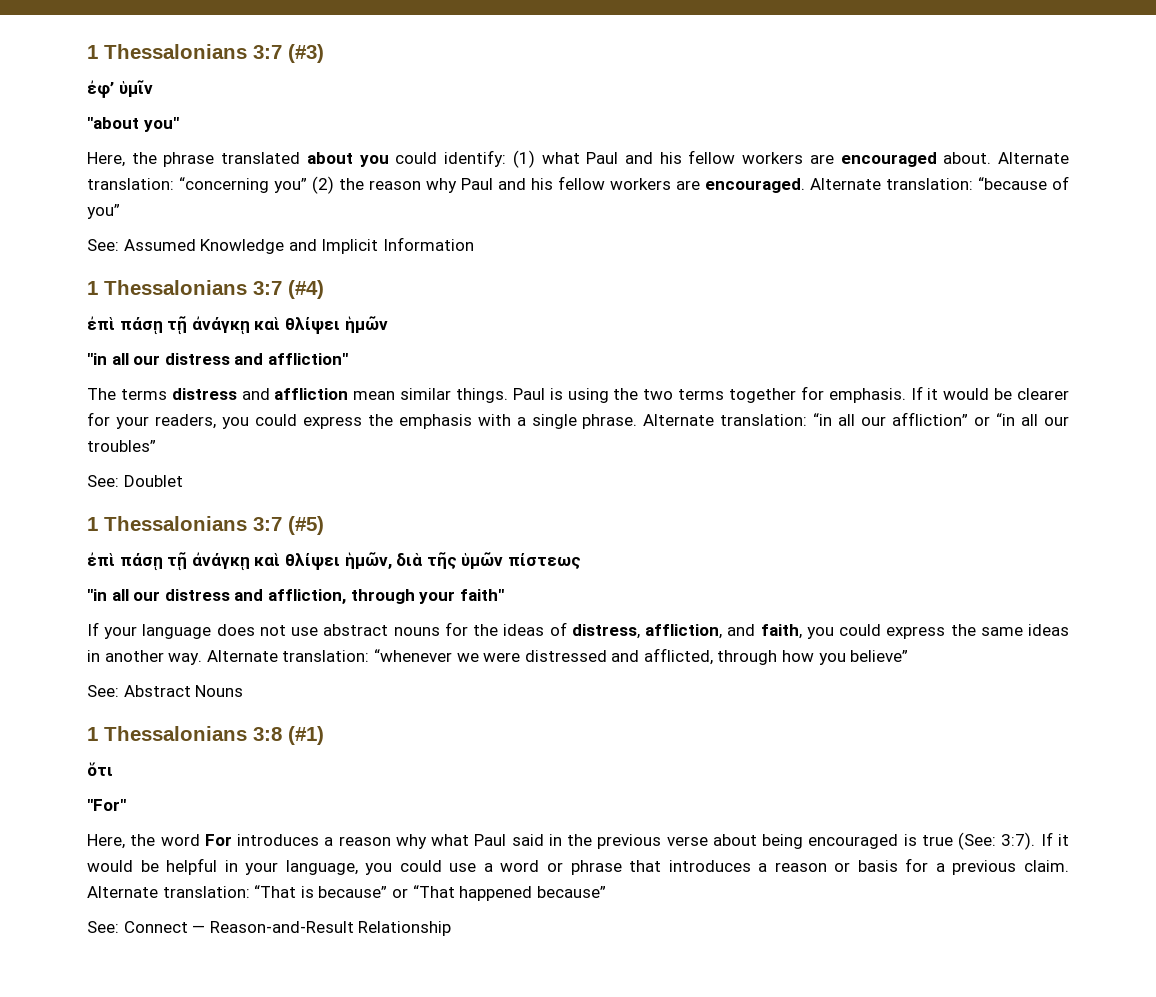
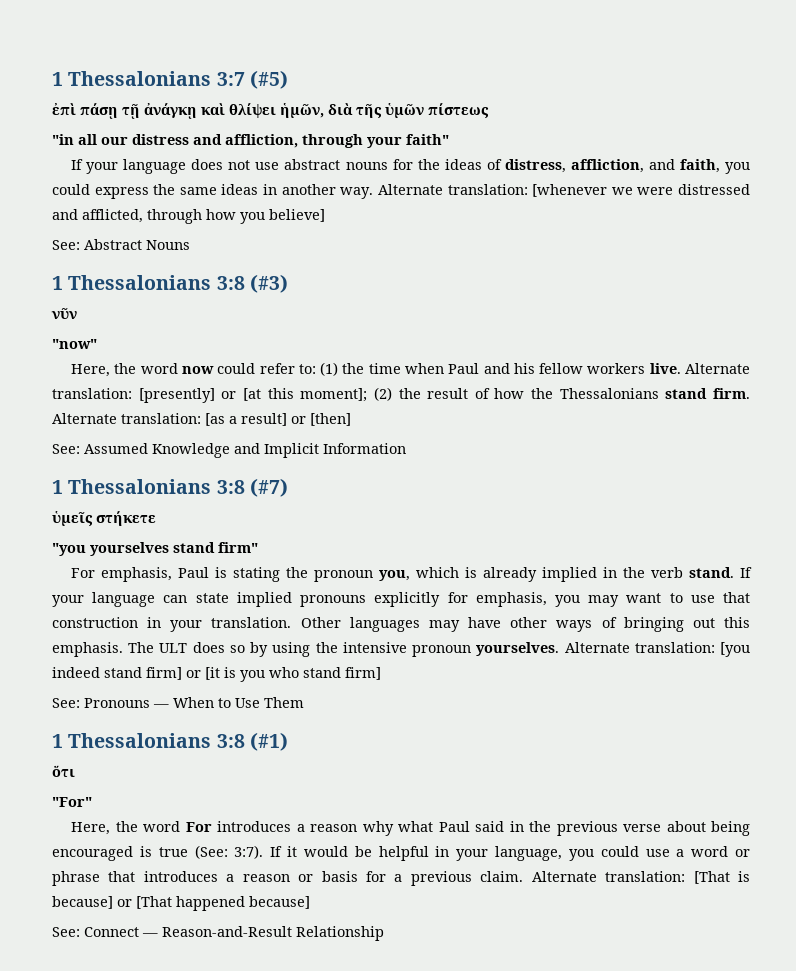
- 1 Thessalonians 3:7 (#3)
- ἐφ’ ὑμῖν
- "about you"
- Here, the phrase translated about you could identify: (1) what Paul and his fellow workers are encouraged about. Alternate translation: “concerning you” (2) the reason why Paul and his fellow workers are encouraged. Alternate translation: “because of you”
- See: Assumed Knowledge and Implicit Information
- 1 Thessalonians 3:7 (#4)
- ἐπὶ πάσῃ τῇ ἀνάγκῃ καὶ θλίψει ἡμῶν
- "in all our distress and affliction"
- The terms distress and affliction mean similar things. Paul is using the two terms together for emphasis. If it would be clearer for your readers, you could express the emphasis with a single phrase. Alternate translation: “in all our affliction” or “in all our troubles”
- See: Doublet
- Alternate translation: “whenever we were distressed and afflicted, through how you believe”
+ Alternate translation: [whenever we were distressed and afflicted, through how you believe]
+ 1 Thessalonians 3:8 (#3)
+ νῦν
+ "now"
+ Here, the word now could refer to: (1) the time when Paul and his fellow workers live. Alternate translation: [presently] or [at this moment]; (2) the result of how the Thessalonians stand firm. Alternate translation: [as a result] or [then]
+ See: Assumed Knowledge and Implicit Information
+ 1 Thessalonians 3:8 (#7)
+ ὑμεῖς στήκετε
+ "you yourselves stand firm"
+ For emphasis, Paul is stating the pronoun you, which is already implied in the verb stand. If your language can state implied pronouns explicitly for emphasis, you may want to use that construction in your translation. Other languages may have other ways of bringing out this emphasis. The ULT does so by using the intensive pronoun yourselves. Alternate translation: [you indeed stand firm] or [it is you who stand firm]
+ See: Pronouns — When to Use Them
- Alternate translation: “That is because” or “That happened because”
+ Alternate translation: [That is because] or [That happened because]

